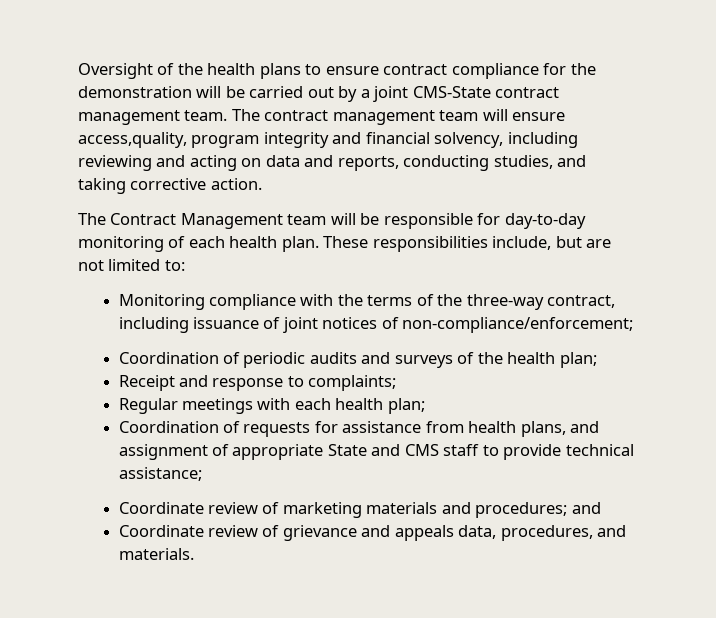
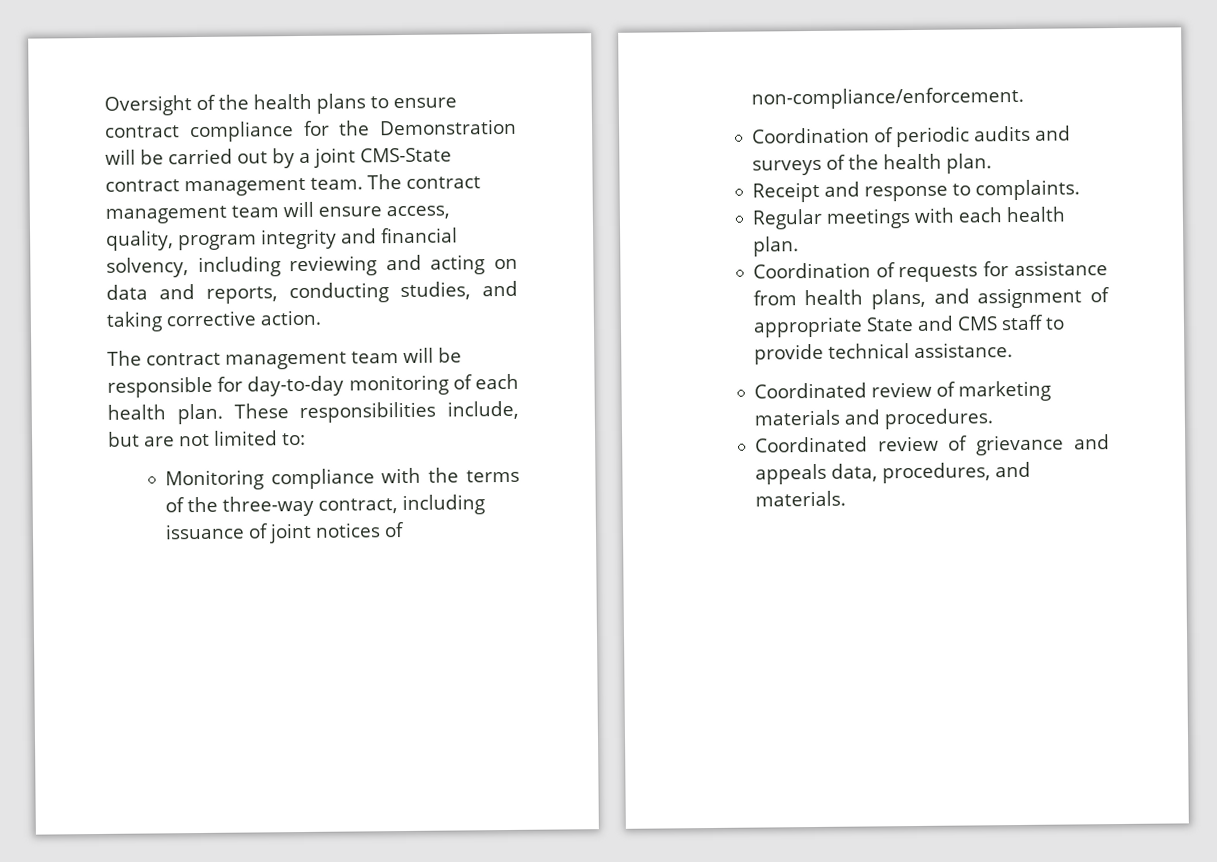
- Oversight of the health plans to ensure contract compliance for the demonstration will be carried out by a joint CMS-State contract management team.
+ Oversight of the health plans to ensure contract compliance for the Demonstration will be carried out by a joint CMS-State contract management team.
- The contract management team will ensure access,quality, program integrity and financial solvency, including reviewing and acting on data and reports, conducting studies, and taking corrective action.
+ The contract management team will ensure access, quality, program integrity and financial solvency, including reviewing and acting on data and reports, conducting studies, and taking corrective action.
- The Contract Management team will be responsible for day-to-day monitoring of each health plan.
+ The contract management team will be responsible for day-to-day monitoring of each health plan.
- Monitoring compliance with the terms of the three-way contract, including issuance of joint notices of non-compliance/enforcement;
+ Monitoring compliance with the terms of the three-way contract, including issuance of joint notices of non-compliance/enforcement.
- Coordination of periodic audits and surveys of the health plan;
+ Coordination of periodic audits and surveys of the health plan.
- Receipt and response to complaints;
+ Receipt and response to complaints.
- Regular meetings with each health plan;
+ Regular meetings with each health plan.
- Coordination of requests for assistance from health plans, and assignment of appropriate State and CMS staff to provide technical assistance;
- Coordinate review of marketing materials and procedures; and
- Coordinate review of grievance and appeals data, procedures, and materials.
+ Coordination of requests for assistance from health plans, and assignment of appropriate State and CMS staff to provide technical assistance.
+ Coordinated review of marketing materials and procedures.
+ Coordinated review of grievance and appeals data, procedures, and materials.

